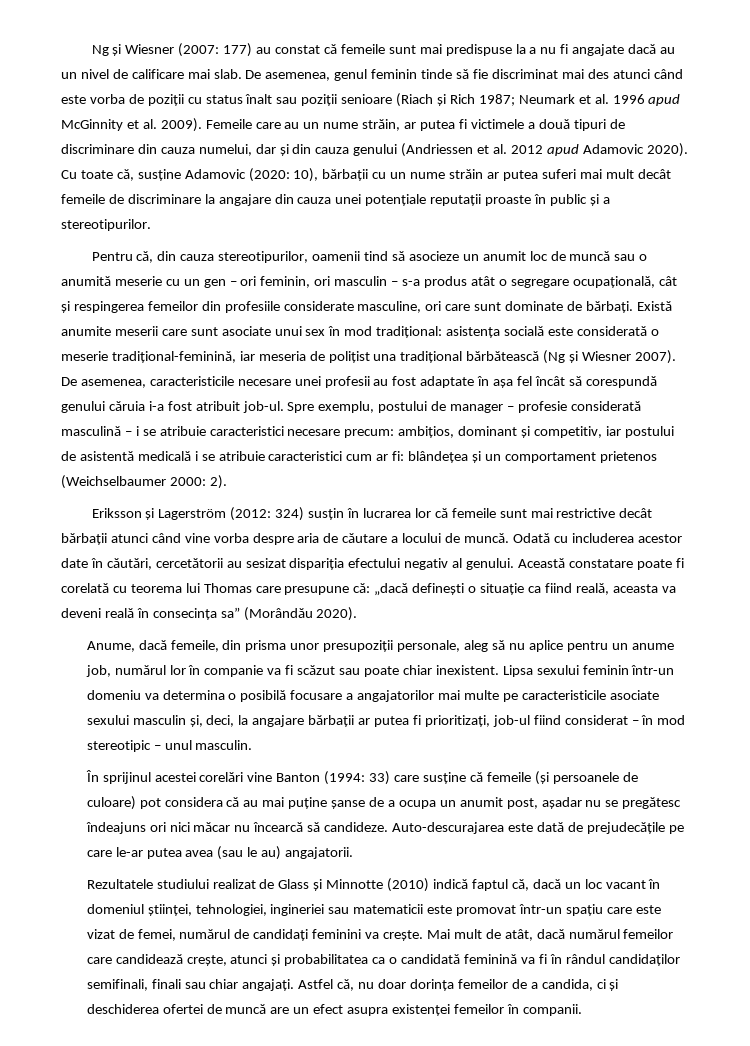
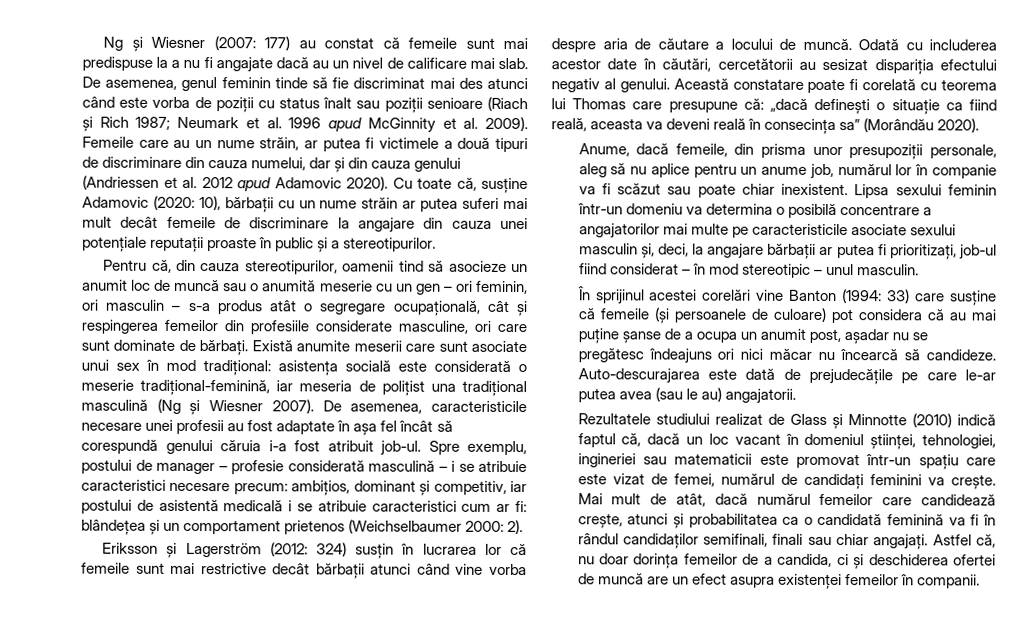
- Există anumite meserii care sunt asociate unui sex în mod tradițional: asistența socială este considerată o meserie tradițional-feminină, iar meseria de polițist una tradițional bărbătească (Ng și Wiesner 2007).
+ Există anumite meserii care sunt asociate unui sex în mod tradițional: asistența socială este considerată o meserie tradițional-feminină, iar meseria de polițist una tradițional masculină (Ng și Wiesner 2007).
- Lipsa sexului feminin într-un domeniu va determina o posibilă focusare a angajatorilor mai multe pe caracteristicile asociate sexului masculin și, deci, la angajare bărbații ar putea fi prioritizați, job-ul fiind considerat – în mod stereotipic – unul masculin.
+ Lipsa sexului feminin într-un domeniu va determina o posibilă concentrare a angajatorilor mai multe pe caracteristicile asociate sexului masculin și, deci, la angajare bărbații ar putea fi prioritizați, job-ul fiind considerat – în mod stereotipic – unul masculin.

